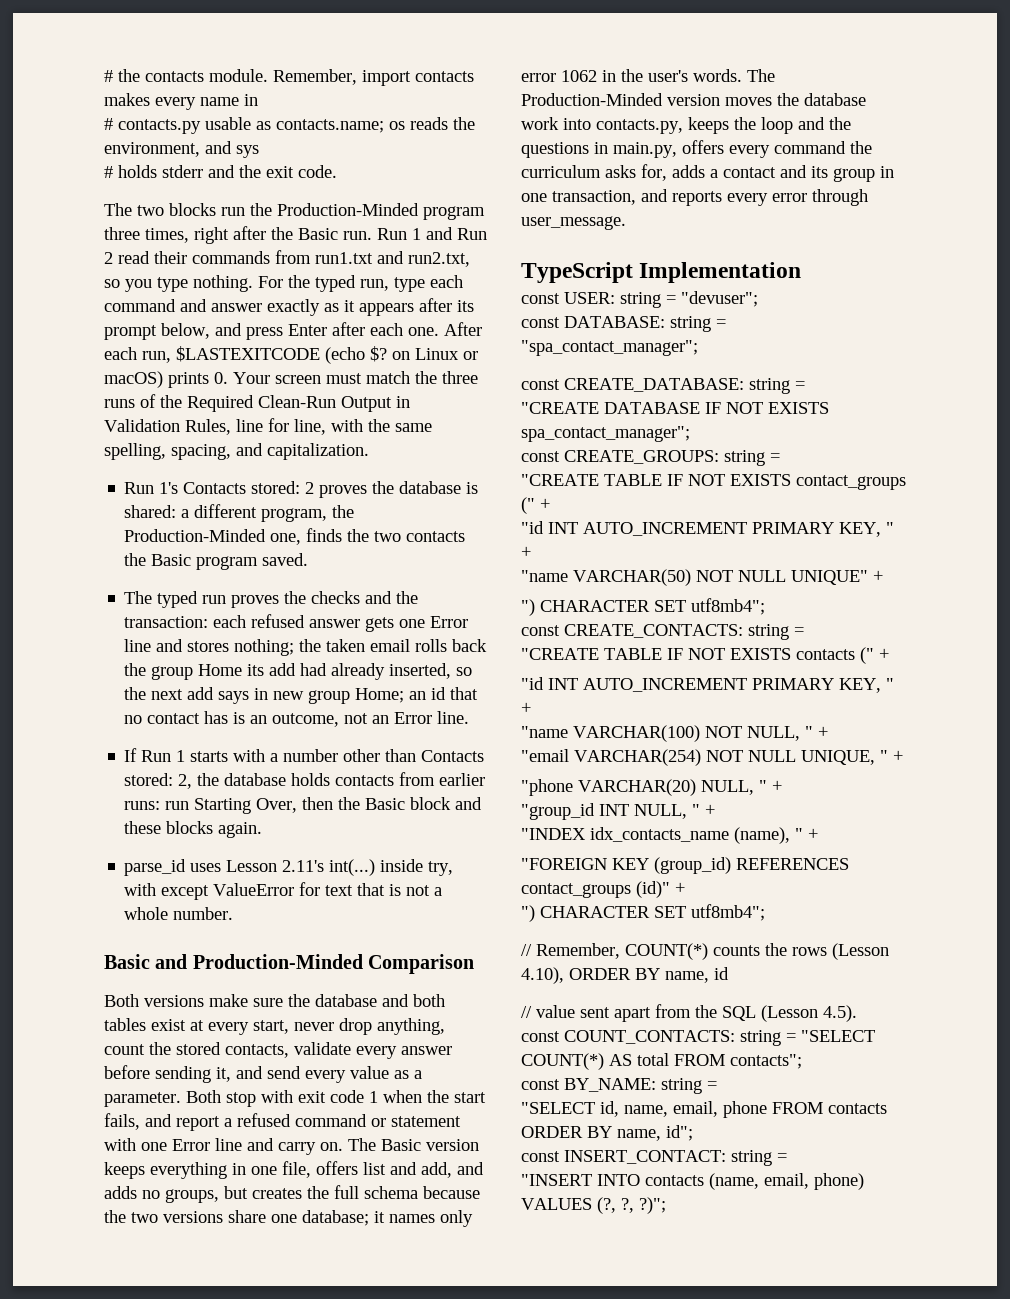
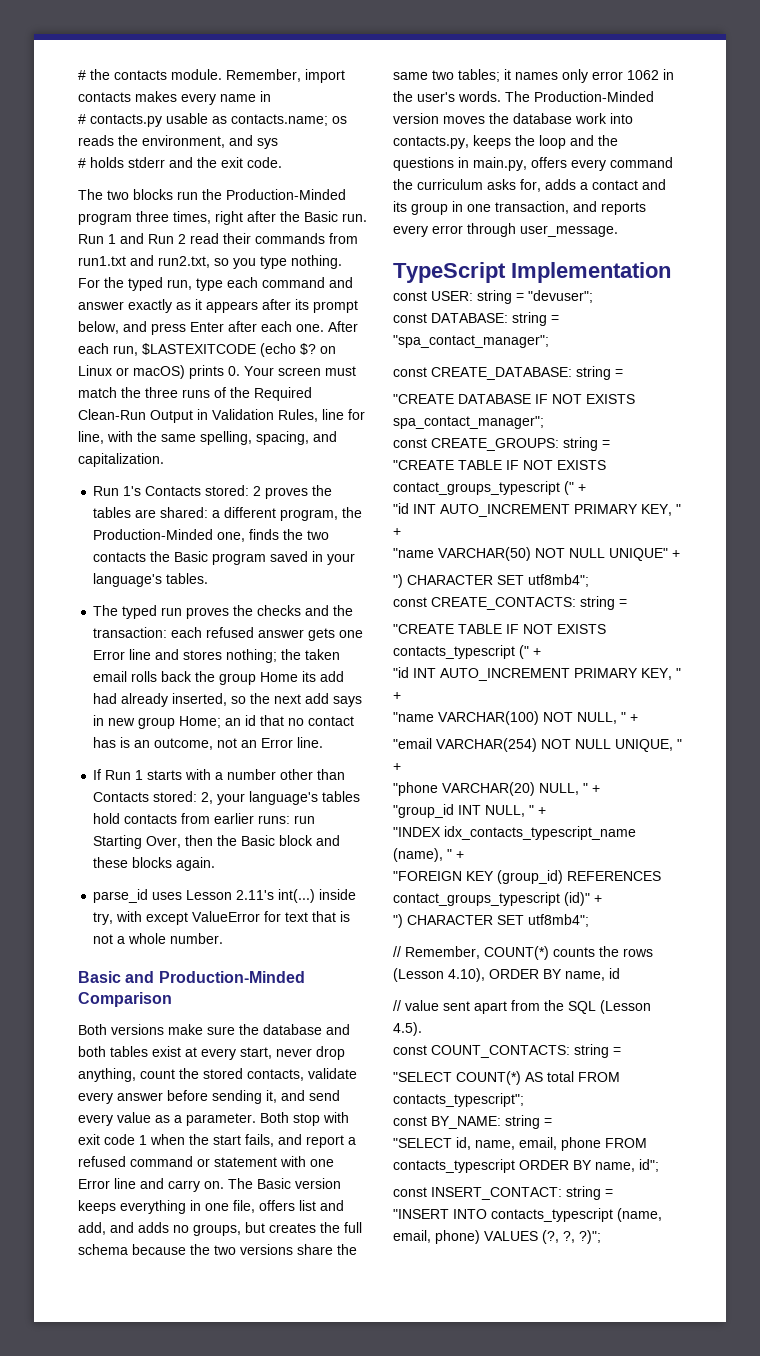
- Run 1's Contacts stored: 2 proves the database is shared: a different program, the Production-Minded one, finds the two contacts the Basic program saved.
+ Run 1's Contacts stored: 2 proves the tables are shared: a different program, the Production-Minded one, finds the two contacts the Basic program saved in your language's tables.
- If Run 1 starts with a number other than Contacts stored: 2, the database holds contacts from earlier runs: run Starting Over, then the Basic block and these blocks again.
+ If Run 1 starts with a number other than Contacts stored: 2, your language's tables hold contacts from earlier runs: run Starting Over, then the Basic block and these blocks again.
- The Basic version keeps everything in one file, offers list and add, and adds no groups, but creates the full schema because the two versions share one database; it names only error 1062 in the user's words.
+ The Basic version keeps everything in one file, offers list and add, and adds no groups, but creates the full schema because the two versions share the same two tables; it names only error 1062 in the user's words.
- "CREATE TABLE IF NOT EXISTS contact_groups (" +
+ "CREATE TABLE IF NOT EXISTS contact_groups_typescript (" +
- "CREATE TABLE IF NOT EXISTS contacts (" +
+ "CREATE TABLE IF NOT EXISTS contacts_typescript (" +
- "INDEX idx_contacts_name (name), " +
+ "INDEX idx_contacts_typescript_name (name), " +
- "FOREIGN KEY (group_id) REFERENCES contact_groups (id)" +
+ "FOREIGN KEY (group_id) REFERENCES contact_groups_typescript (id)" +
- const COUNT_CONTACTS: string = "SELECT COUNT(*) AS total FROM contacts";
+ const COUNT_CONTACTS: string =
+ "SELECT COUNT(*) AS total FROM contacts_typescript";
- "SELECT id, name, email, phone FROM contacts ORDER BY name, id";
+ "SELECT id, name, email, phone FROM contacts_typescript ORDER BY name, id";
- "INSERT INTO contacts (name, email, phone) VALUES (?, ?, ?)";
+ "INSERT INTO contacts_typescript (name, email, phone) VALUES (?, ?, ?)";

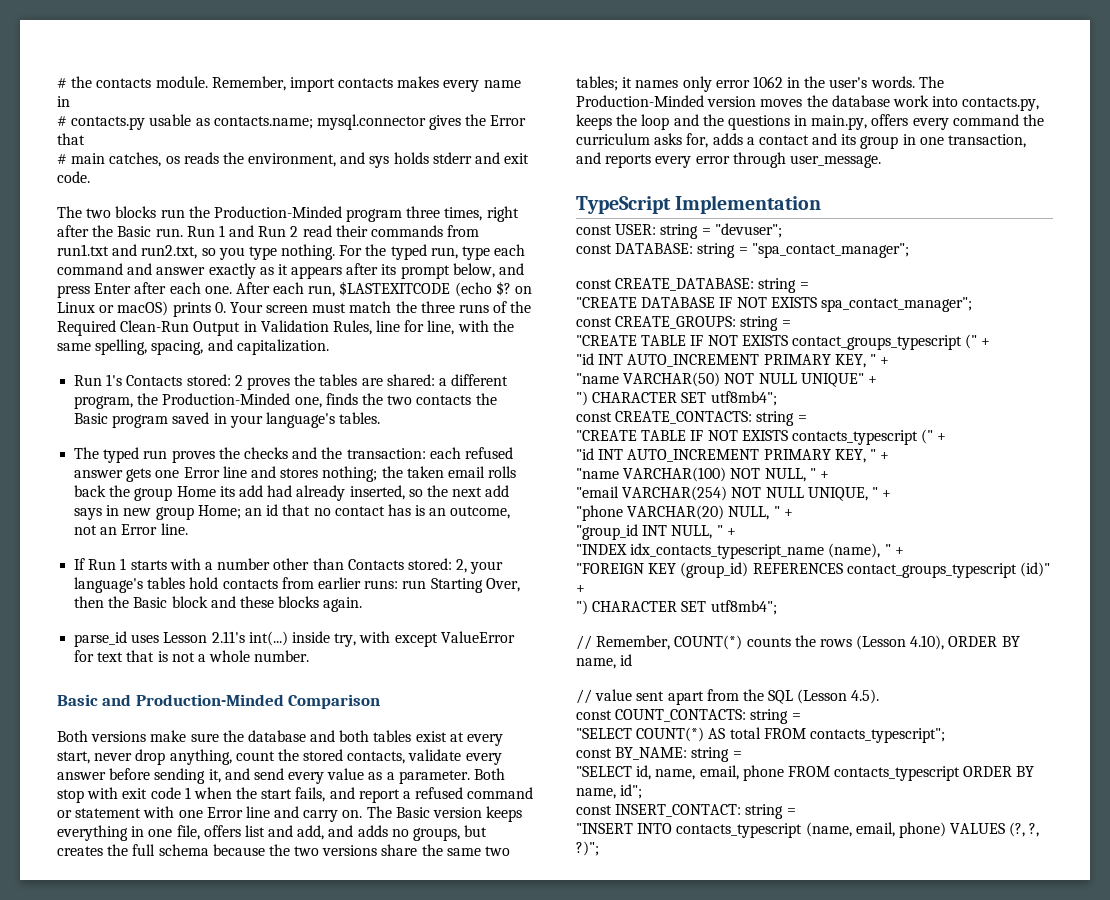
- # contacts.py usable as contacts.name; os reads the environment, and sys
- # holds stderr and the exit code.
+ # contacts.py usable as contacts.name; mysql.connector gives the Error that
+ # main catches, os reads the environment, and sys holds stderr and exit code.

